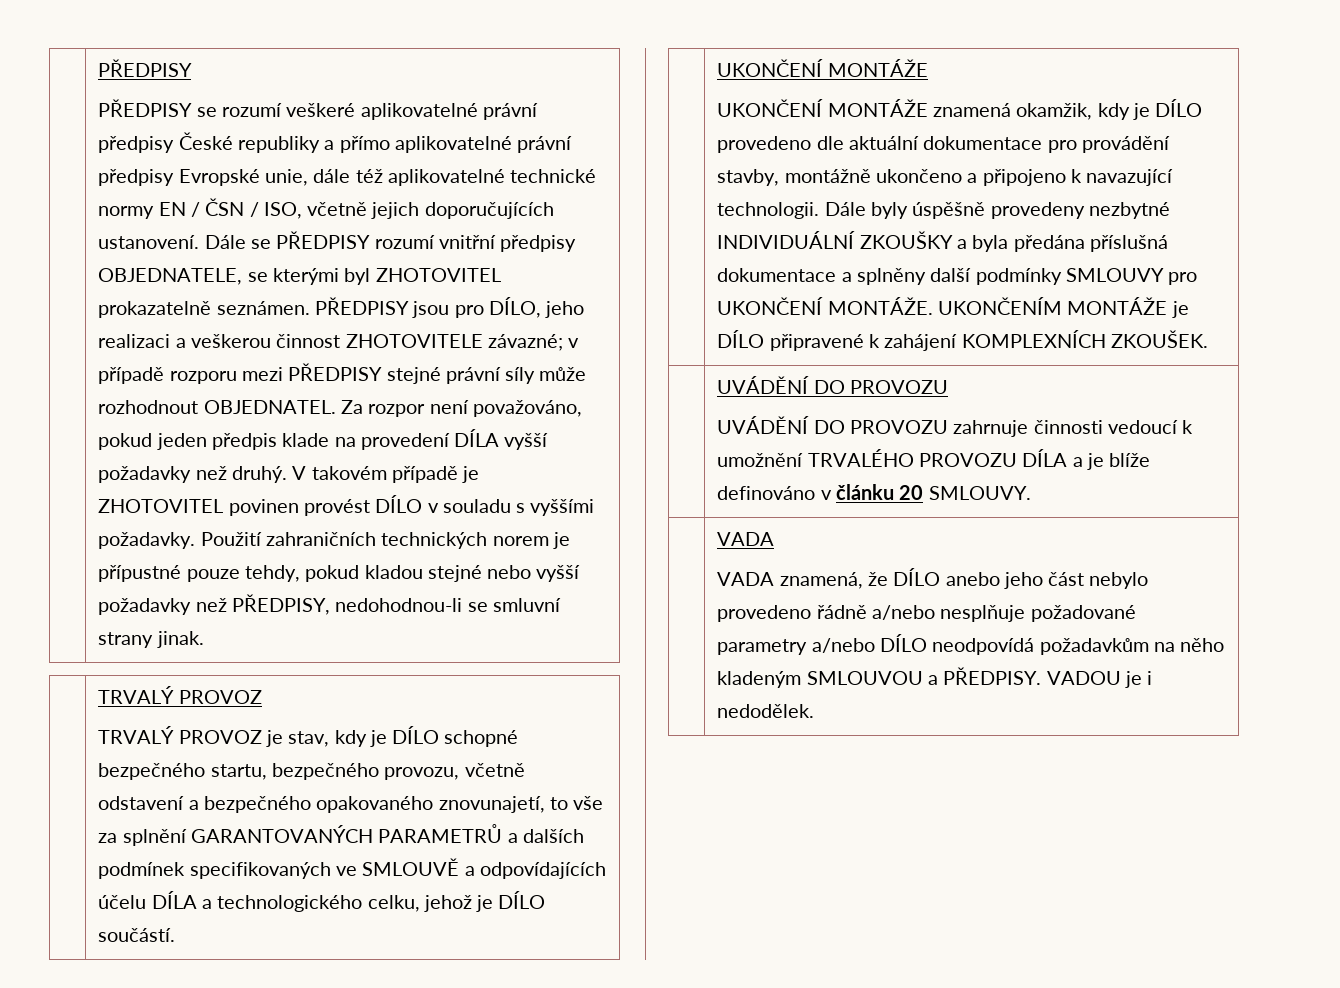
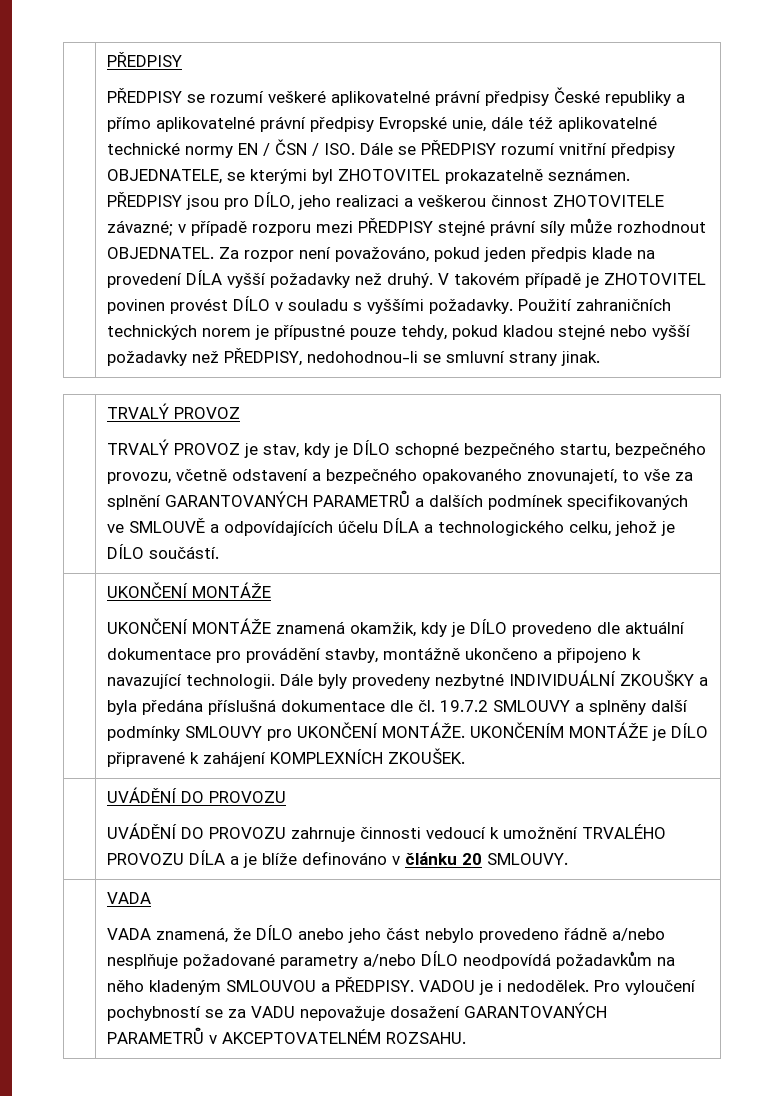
- PŘEDPISY se rozumí veškeré aplikovatelné právní předpisy České republiky a přímo aplikovatelné právní předpisy Evropské unie, dále též aplikovatelné technické normy EN / ČSN / ISO, včetně jejich doporučujících ustanovení. Dále se PŘEDPISY rozumí vnitřní předpisy OBJEDNATELE, se kterými byl ZHOTOVITEL prokazatelně seznámen.
+ PŘEDPISY se rozumí veškeré aplikovatelné právní předpisy České republiky a přímo aplikovatelné právní předpisy Evropské unie, dále též aplikovatelné technické normy EN / ČSN / ISO. Dále se PŘEDPISY rozumí vnitřní předpisy OBJEDNATELE, se kterými byl ZHOTOVITEL prokazatelně seznámen.
- Dále byly úspěšně provedeny nezbytné INDIVIDUÁLNÍ ZKOUŠKY a byla předána příslušná dokumentace a splněny další podmínky SMLOUVY pro UKONČENÍ MONTÁŽE.
+ Dále byly provedeny nezbytné INDIVIDUÁLNÍ ZKOUŠKY a byla předána příslušná dokumentace dle čl. 19.7.2 SMLOUVY a splněny další podmínky SMLOUVY pro UKONČENÍ MONTÁŽE.
+ Pro vyloučení pochybností se za VADU nepovažuje dosažení GARANTOVANÝCH PARAMETRŮ v AKCEPTOVATELNÉM ROZSAHU.

